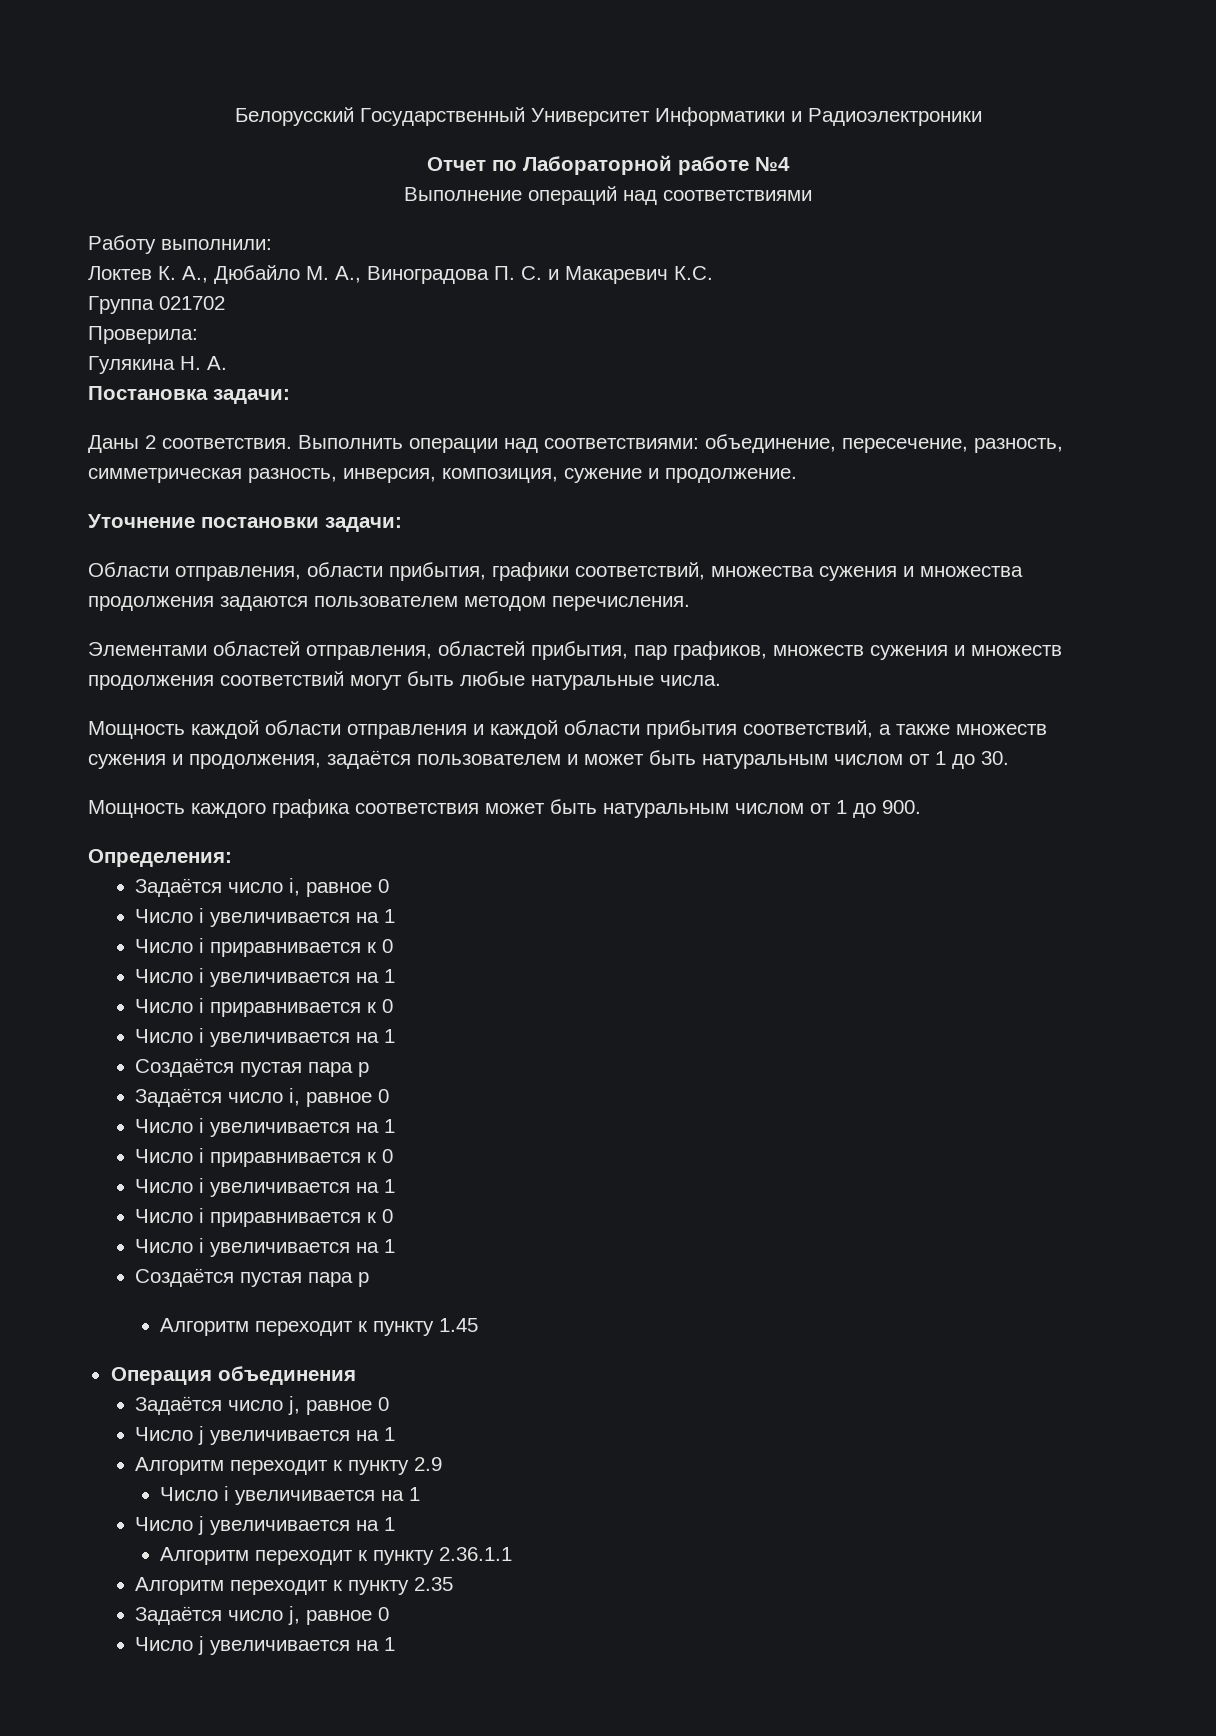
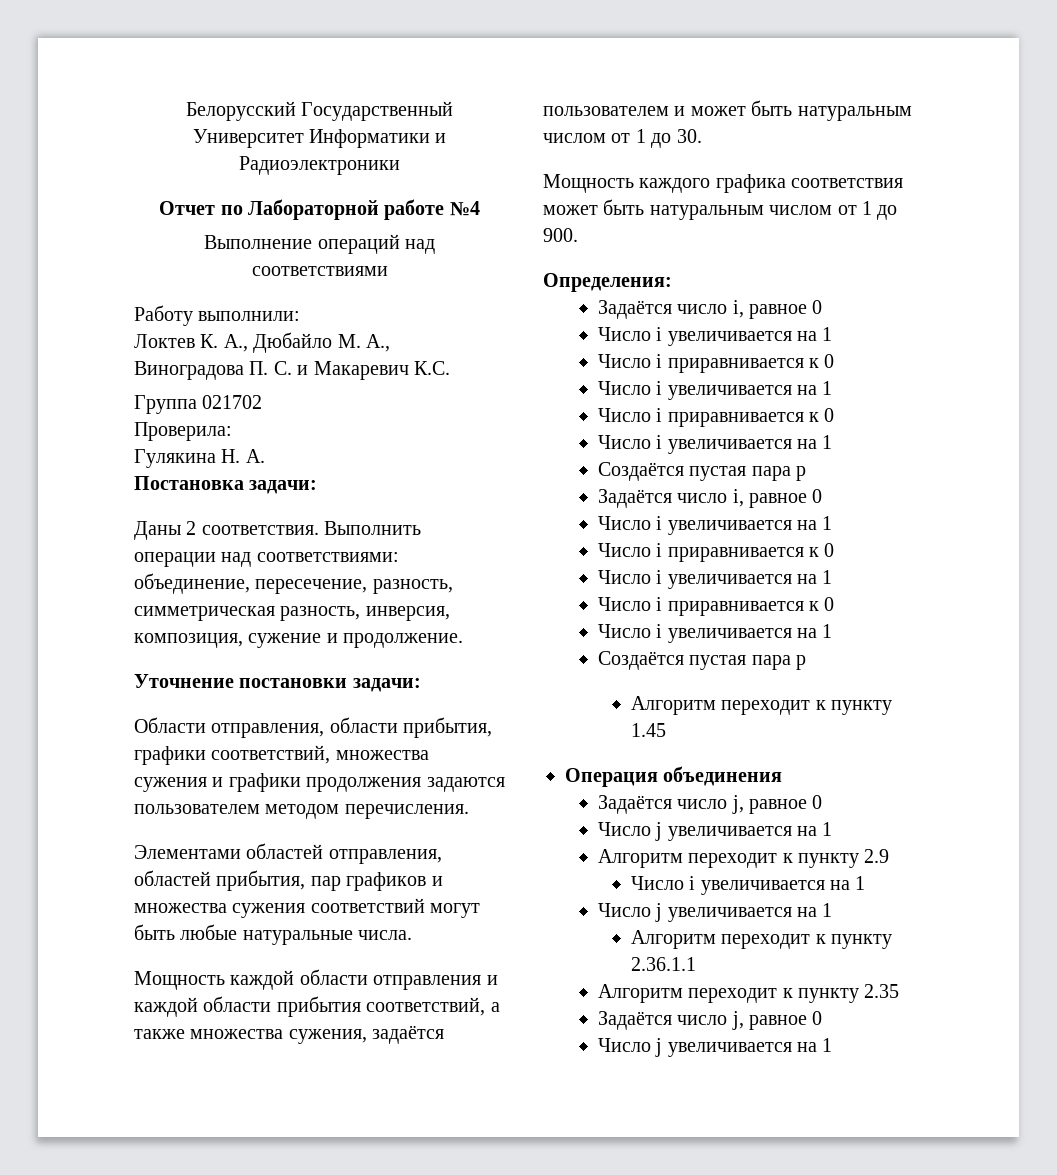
- Области отправления, области прибытия, графики соответствий, множества сужения и множества продолжения задаются пользователем методом перечисления.
+ Области отправления, области прибытия, графики соответствий, множества сужения и графики продолжения задаются пользователем методом перечисления.
- Элементами областей отправления, областей прибытия, пар графиков, множеств сужения и множеств продолжения соответствий могут быть любые натуральные числа.
+ Элементами областей отправления, областей прибытия, пар графиков и множества сужения соответствий могут быть любые натуральные числа.
- Мощность каждой области отправления и каждой области прибытия соответствий, а также множеств сужения и продолжения, задаётся пользователем и может быть натуральным числом от 1 до 30.
+ Мощность каждой области отправления и каждой области прибытия соответствий, а также множества сужения, задаётся пользователем и может быть натуральным числом от 1 до 30.

